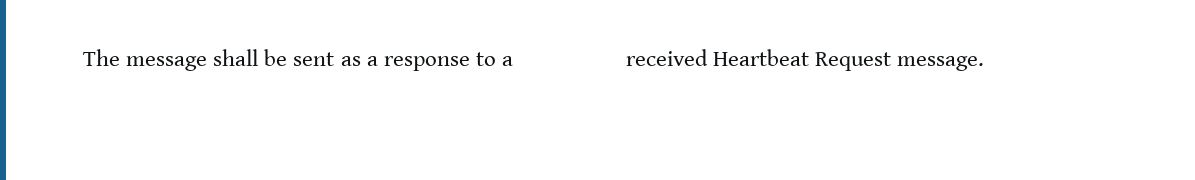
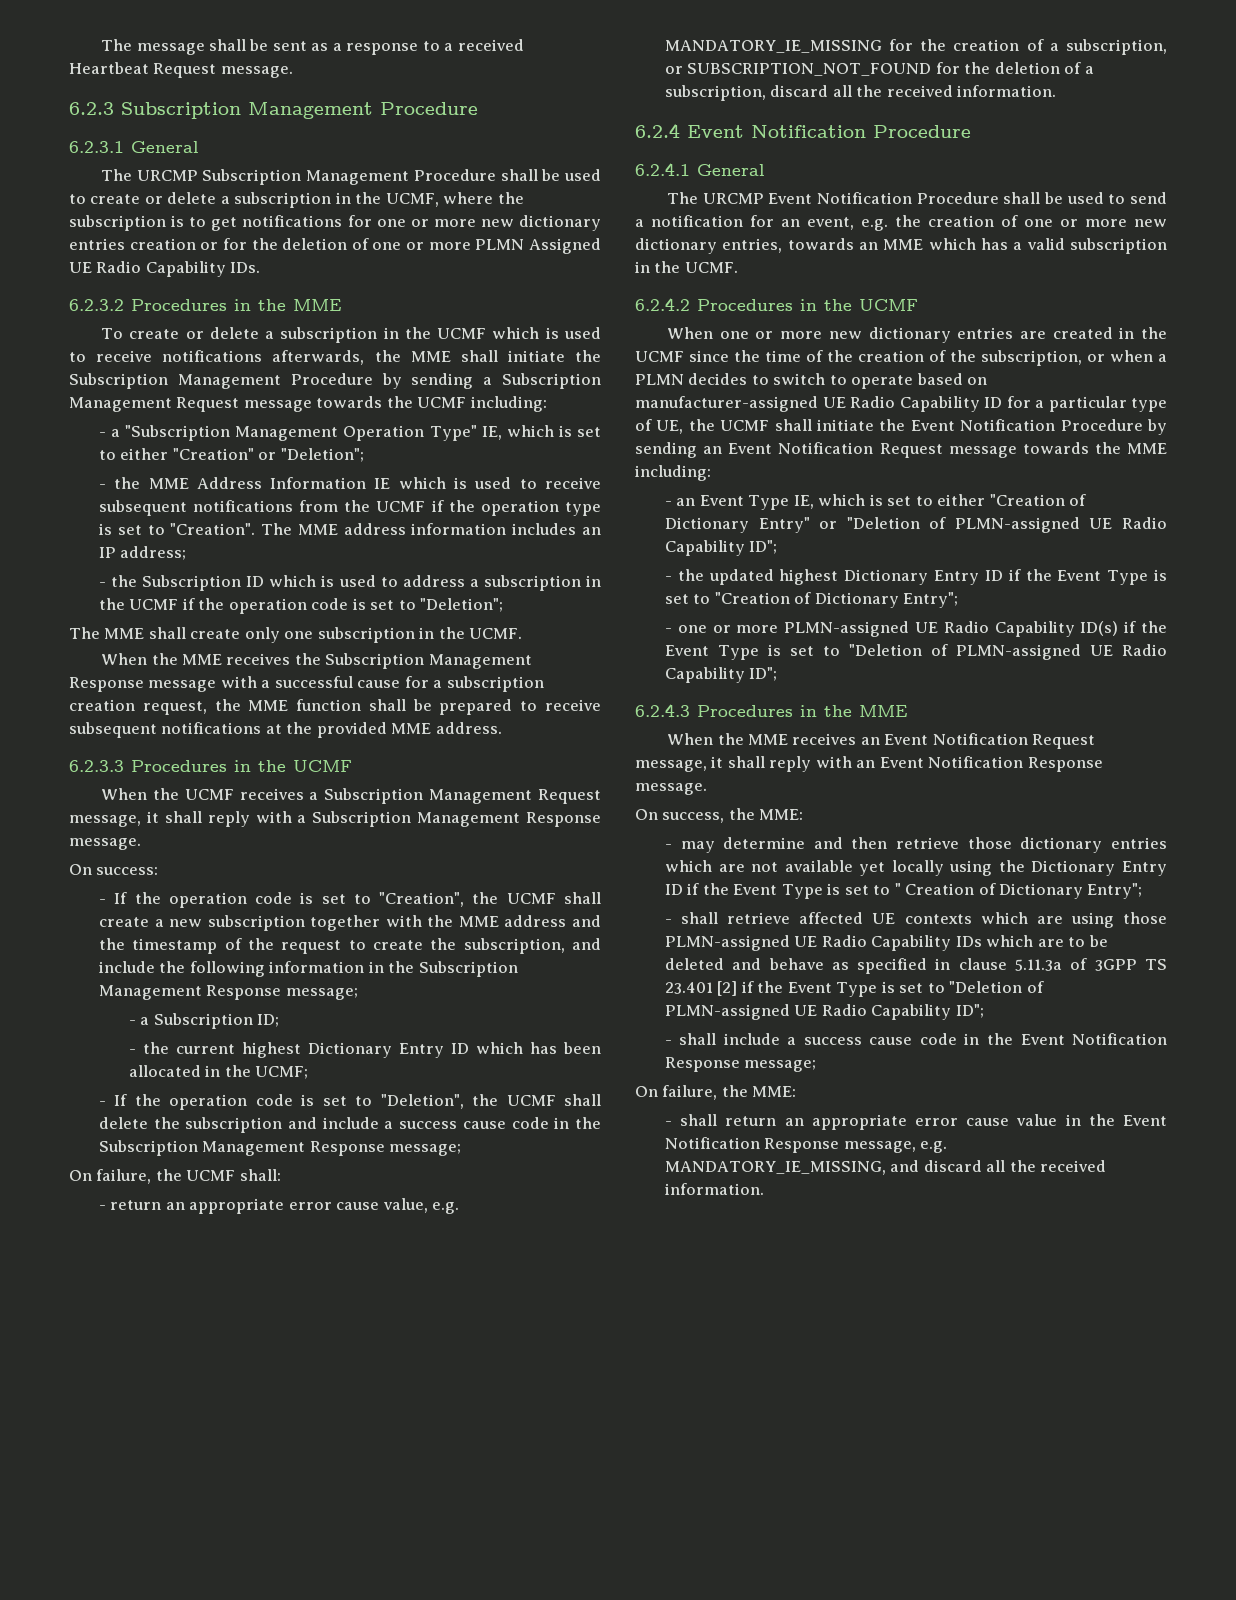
+ 6.2.3 Subscription Management Procedure
+ 6.2.3.1 General
+ The URCMP Subscription Management Procedure shall be used to create or delete a subscription in the UCMF, where the subscription is to get notifications for one or more new dictionary entries creation or for the deletion of one or more PLMN Assigned UE Radio Capability IDs.
+ 6.2.3.2 Procedures in the MME
+ To create or delete a subscription in the UCMF which is used to receive notifications afterwards, the MME shall initiate the Subscription Management Procedure by sending a Subscription Management Request message towards the UCMF including:
+ - a "Subscription Management Operation Type" IE, which is set to either "Creation" or "Deletion";
+ - the MME Address Information IE which is used to receive subsequent notifications from the UCMF if the operation type is set to "Creation". The MME address information includes an IP address;
+ - the Subscription ID which is used to address a subscription in the UCMF if the operation code is set to "Deletion";
+ The MME shall create only one subscription in the UCMF.
+ When the MME receives the Subscription Management Response message with a successful cause for a subscription creation request, the MME function shall be prepared to receive subsequent notifications at the provided MME address.
+ 6.2.3.3 Procedures in the UCMF
+ When the UCMF receives a Subscription Management Request message, it shall reply with a Subscription Management Response message.
+ On success:
+ - If the operation code is set to "Creation", the UCMF shall create a new subscription together with the MME address and the timestamp of the request to create the subscription, and include the following information in the Subscription Management Response message;
+ - a Subscription ID;
+ - the current highest Dictionary Entry ID which has been allocated in the UCMF;
+ - If the operation code is set to "Deletion", the UCMF shall delete the subscription and include a success cause code in the Subscription Management Response message;
+ On failure, the UCMF shall:
+ - return an appropriate error cause value, e.g. MANDATORY_IE_MISSING for the creation of a subscription, or SUBSCRIPTION_NOT_FOUND for the deletion of a subscription, discard all the received information.
+ 6.2.4 Event Notification Procedure
+ 6.2.4.1 General
+ The URCMP Event Notification Procedure shall be used to send a notification for an event, e.g. the creation of one or more new dictionary entries, towards an MME which has a valid subscription in the UCMF.
+ 6.2.4.2 Procedures in the UCMF
+ When one or more new dictionary entries are created in the UCMF since the time of the creation of the subscription, or when a PLMN decides to switch to operate based on manufacturer-assigned UE Radio Capability ID for a particular type of UE, the UCMF shall initiate the Event Notification Procedure by sending an Event Notification Request message towards the MME including:
+ - an Event Type IE, which is set to either "Creation of Dictionary Entry" or "Deletion of PLMN-assigned UE Radio Capability ID";
+ - the updated highest Dictionary Entry ID if the Event Type is set to "Creation of Dictionary Entry";
+ - one or more PLMN-assigned UE Radio Capability ID(s) if the Event Type is set to "Deletion of PLMN-assigned UE Radio Capability ID";
+ 6.2.4.3 Procedures in the MME
+ When the MME receives an Event Notification Request message, it shall reply with an Event Notification Response message.
+ On success, the MME:
+ - may determine and then retrieve those dictionary entries which are not available yet locally using the Dictionary Entry ID if the Event Type is set to " Creation of Dictionary Entry";
+ - shall retrieve affected UE contexts which are using those PLMN-assigned UE Radio Capability IDs which are to be deleted and behave as specified in clause 5.11.3a of 3GPP TS 23.401 [2] if the Event Type is set to "Deletion of PLMN-assigned UE Radio Capability ID";
+ - shall include a success cause code in the Event Notification Response message;
+ On failure, the MME:
+ - shall return an appropriate error cause value in the Event Notification Response message, e.g. MANDATORY_IE_MISSING, and discard all the received information.

